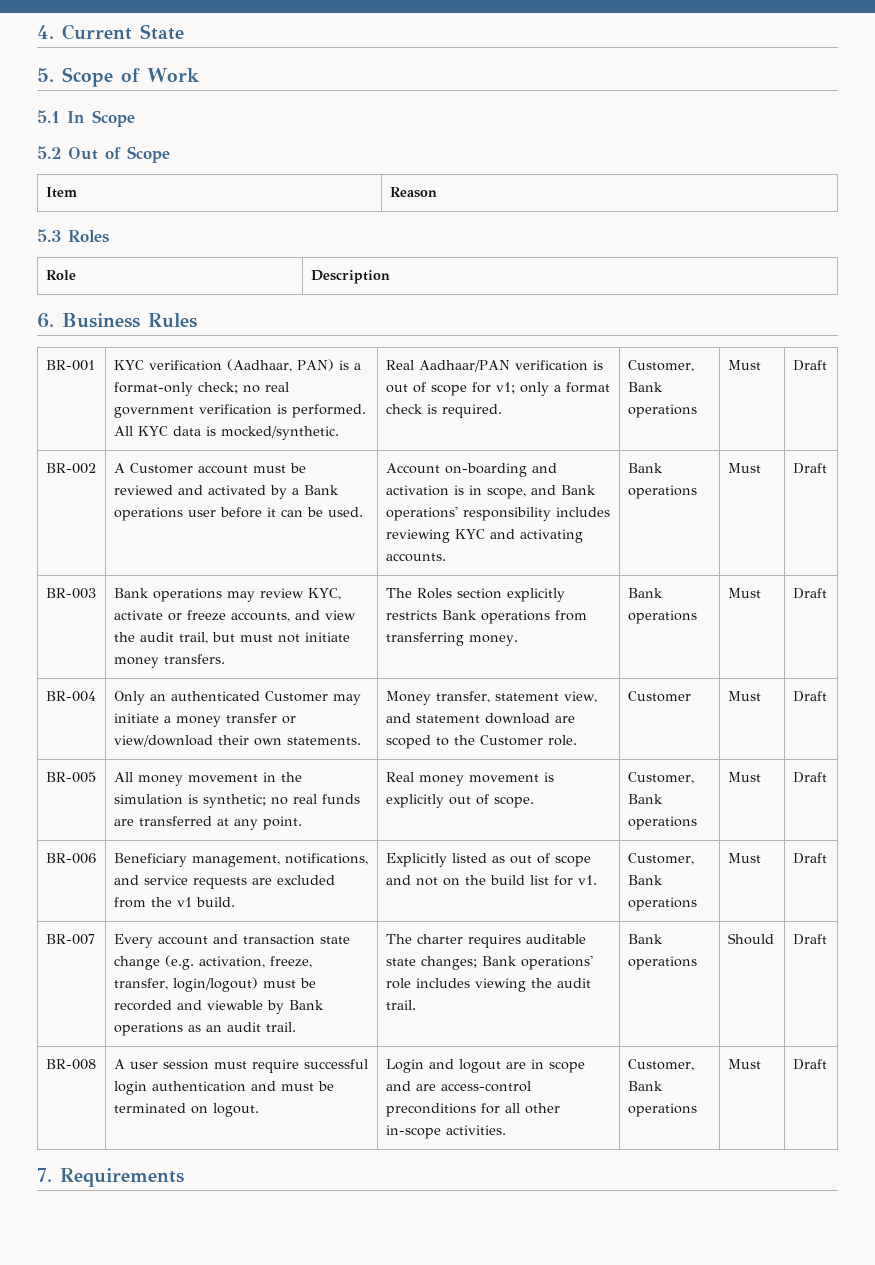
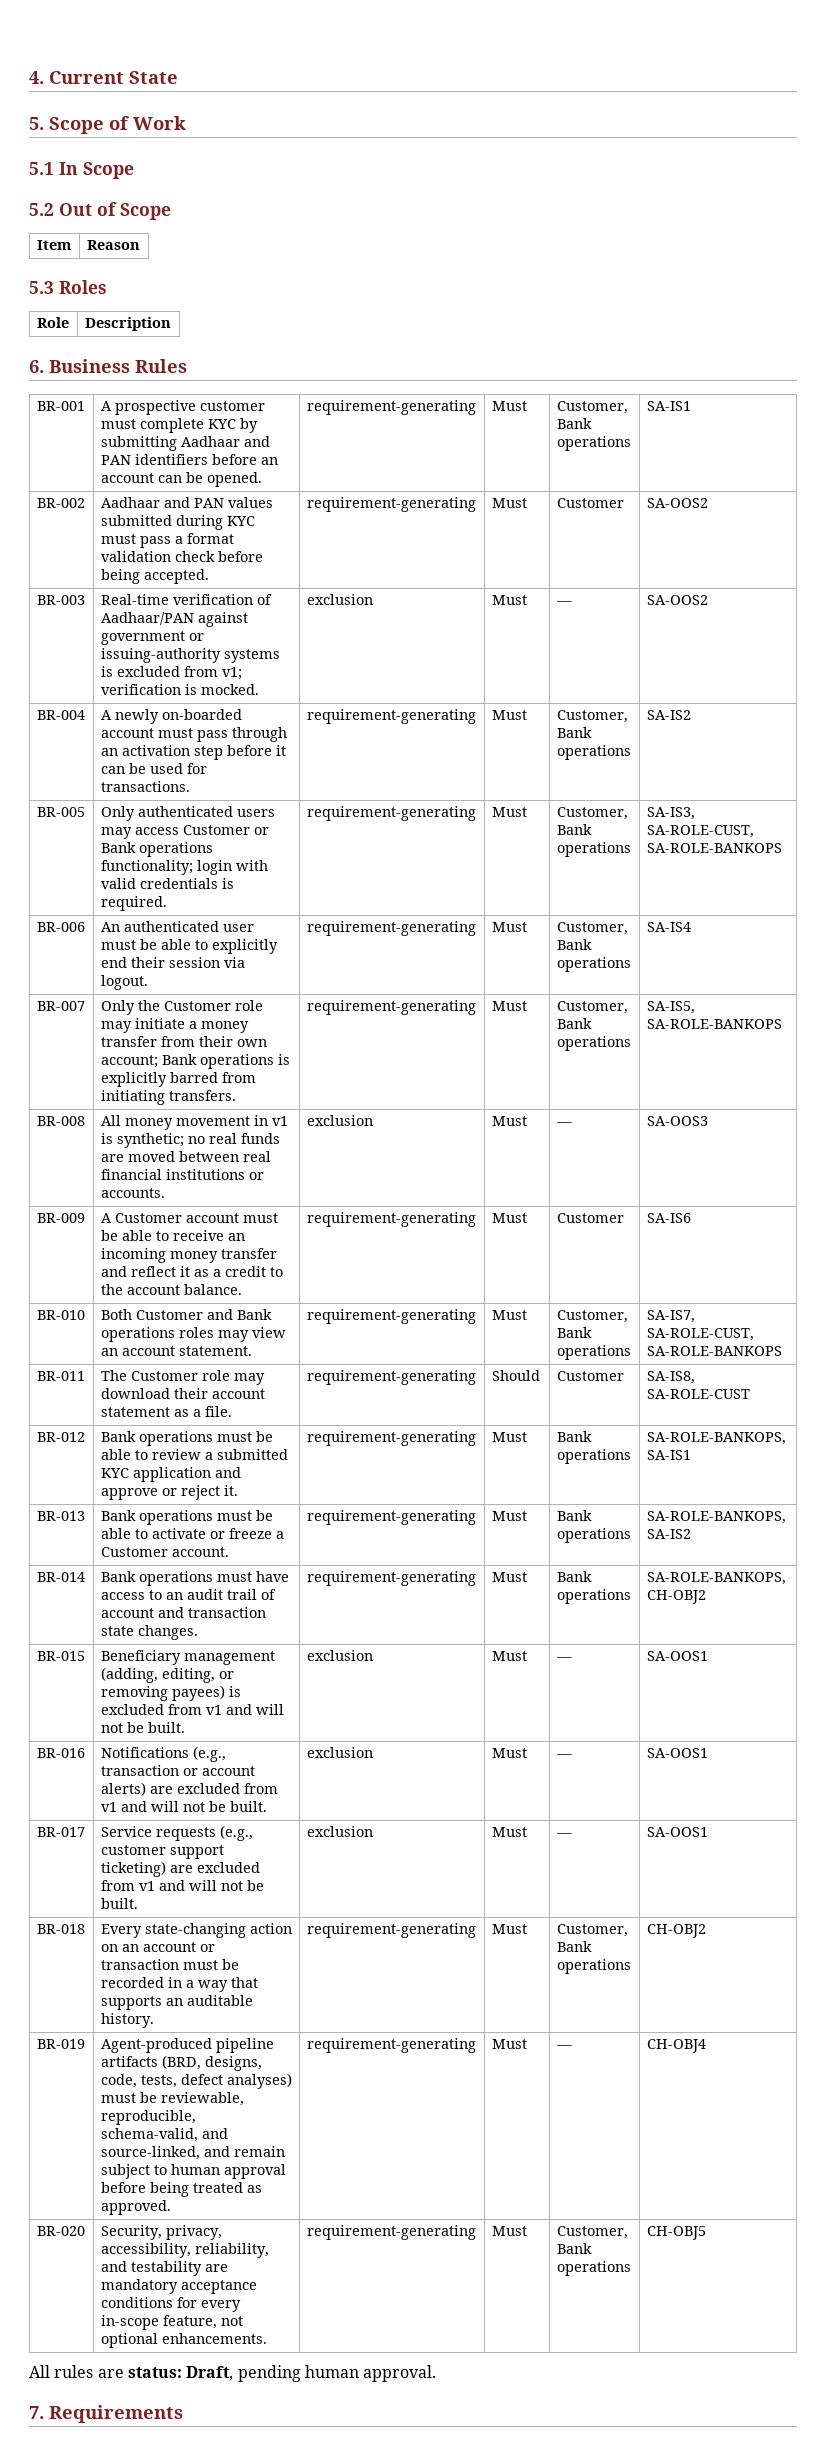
- BR-001 | KYC verification (Aadhaar, PAN) is a format-only check; no real government verification is performed. All KYC data is mocked/synthetic. | Real Aadhaar/PAN verification is out of scope for v1; only a format check is required. | Customer, Bank operations | Must | Draft
- BR-002 | A Customer account must be reviewed and activated by a Bank operations user before it can be used. | Account on-boarding and activation is in scope, and Bank operations' responsibility includes reviewing KYC and activating accounts. | Bank operations | Must | Draft
- BR-003 | Bank operations may review KYC, activate or freeze accounts, and view the audit trail, but must not initiate money transfers. | The Roles section explicitly restricts Bank operations from transferring money. | Bank operations | Must | Draft
- BR-004 | Only an authenticated Customer may initiate a money transfer or view/download their own statements. | Money transfer, statement view, and statement download are scoped to the Customer role. | Customer | Must | Draft
- BR-005 | All money movement in the simulation is synthetic; no real funds are transferred at any point. | Real money movement is explicitly out of scope. | Customer, Bank operations | Must | Draft
- BR-006 | Beneficiary management, notifications, and service requests are excluded from the v1 build. | Explicitly listed as out of scope and not on the build list for v1. | Customer, Bank operations | Must | Draft
- BR-007 | Every account and transaction state change (e.g. activation, freeze, transfer, login/logout) must be recorded and viewable by Bank operations as an audit trail. | The charter requires auditable state changes; Bank operations' role includes viewing the audit trail. | Bank operations | Should | Draft
- BR-008 | A user session must require successful login authentication and must be terminated on logout. | Login and logout are in scope and are access-control preconditions for all other in-scope activities. | Customer, Bank operations | Must | Draft
+ BR-001 | A prospective customer must complete KYC by submitting Aadhaar and PAN identifiers before an account can be opened. | requirement-generating | Must | Customer, Bank operations | SA-IS1
+ BR-002 | Aadhaar and PAN values submitted during KYC must pass a format validation check before being accepted. | requirement-generating | Must | Customer | SA-OOS2
+ BR-003 | Real-time verification of Aadhaar/PAN against government or issuing-authority systems is excluded from v1; verification is mocked. | exclusion | Must | — | SA-OOS2
+ BR-004 | A newly on-boarded account must pass through an activation step before it can be used for transactions. | requirement-generating | Must | Customer, Bank operations | SA-IS2
+ BR-005 | Only authenticated users may access Customer or Bank operations functionality; login with valid credentials is required. | requirement-generating | Must | Customer, Bank operations | SA-IS3, SA-ROLE-CUST, SA-ROLE-BANKOPS
+ BR-006 | An authenticated user must be able to explicitly end their session via logout. | requirement-generating | Must | Customer, Bank operations | SA-IS4
+ BR-007 | Only the Customer role may initiate a money transfer from their own account; Bank operations is explicitly barred from initiating transfers. | requirement-generating | Must | Customer, Bank operations | SA-IS5, SA-ROLE-BANKOPS
+ BR-008 | All money movement in v1 is synthetic; no real funds are moved between real financial institutions or accounts. | exclusion | Must | — | SA-OOS3
+ BR-009 | A Customer account must be able to receive an incoming money transfer and reflect it as a credit to the account balance. | requirement-generating | Must | Customer | SA-IS6
+ BR-010 | Both Customer and Bank operations roles may view an account statement. | requirement-generating | Must | Customer, Bank operations | SA-IS7, SA-ROLE-CUST, SA-ROLE-BANKOPS
+ BR-011 | The Customer role may download their account statement as a file. | requirement-generating | Should | Customer | SA-IS8, SA-ROLE-CUST
+ BR-012 | Bank operations must be able to review a submitted KYC application and approve or reject it. | requirement-generating | Must | Bank operations | SA-ROLE-BANKOPS, SA-IS1
+ BR-013 | Bank operations must be able to activate or freeze a Customer account. | requirement-generating | Must | Bank operations | SA-ROLE-BANKOPS, SA-IS2
+ BR-014 | Bank operations must have access to an audit trail of account and transaction state changes. | requirement-generating | Must | Bank operations | SA-ROLE-BANKOPS, CH-OBJ2
+ BR-015 | Beneficiary management (adding, editing, or removing payees) is excluded from v1 and will not be built. | exclusion | Must | — | SA-OOS1
+ BR-016 | Notifications (e.g., transaction or account alerts) are excluded from v1 and will not be built. | exclusion | Must | — | SA-OOS1
+ BR-017 | Service requests (e.g., customer support ticketing) are excluded from v1 and will not be built. | exclusion | Must | — | SA-OOS1
+ BR-018 | Every state-changing action on an account or transaction must be recorded in a way that supports an auditable history. | requirement-generating | Must | Customer, Bank operations | CH-OBJ2
+ BR-019 | Agent-produced pipeline artifacts (BRD, designs, code, tests, defect analyses) must be reviewable, reproducible, schema-valid, and source-linked, and remain subject to human approval before being treated as approved. | requirement-generating | Must | — | CH-OBJ4
+ BR-020 | Security, privacy, accessibility, reliability, and testability are mandatory acceptance conditions for every in-scope feature, not optional enhancements. | requirement-generating | Must | Customer, Bank operations | CH-OBJ5
+ All rules are status: Draft, pending human approval.

